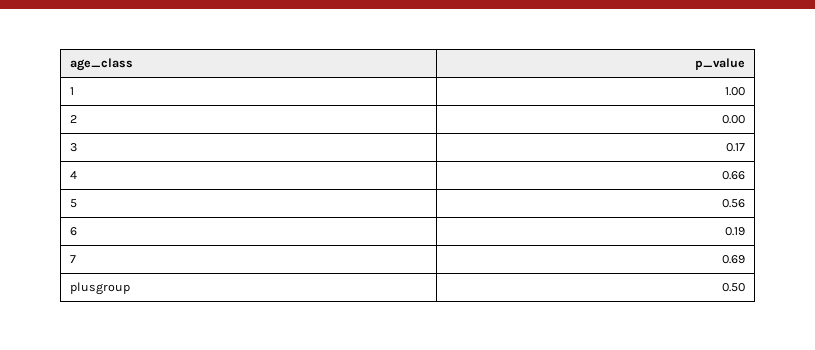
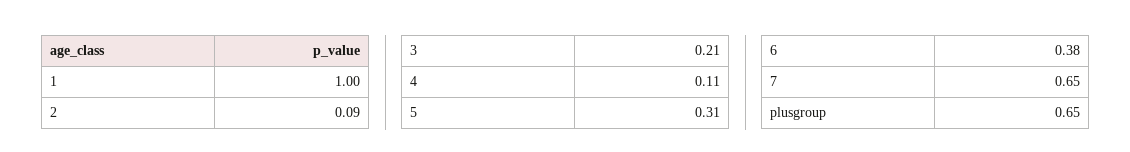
- 2 | 0.00
+ 2 | 0.09
- 3 | 0.17
+ 3 | 0.21
- 4 | 0.66
+ 4 | 0.11
- 5 | 0.56
+ 5 | 0.31
- 6 | 0.19
+ 6 | 0.38
- 7 | 0.69
+ 7 | 0.65
- plusgroup | 0.50
+ plusgroup | 0.65

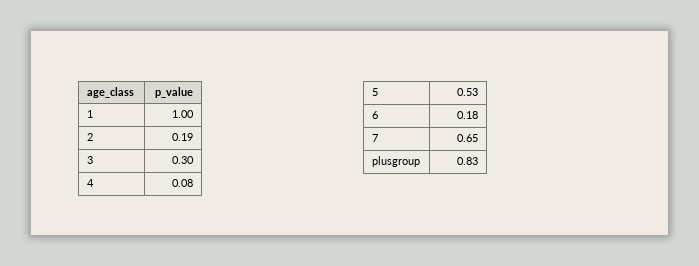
- 2 | 0.09
+ 2 | 0.19
- 3 | 0.21
+ 3 | 0.30
- 4 | 0.11
+ 4 | 0.08
- 5 | 0.31
+ 5 | 0.53
- 6 | 0.38
+ 6 | 0.18
- plusgroup | 0.65
+ plusgroup | 0.83

